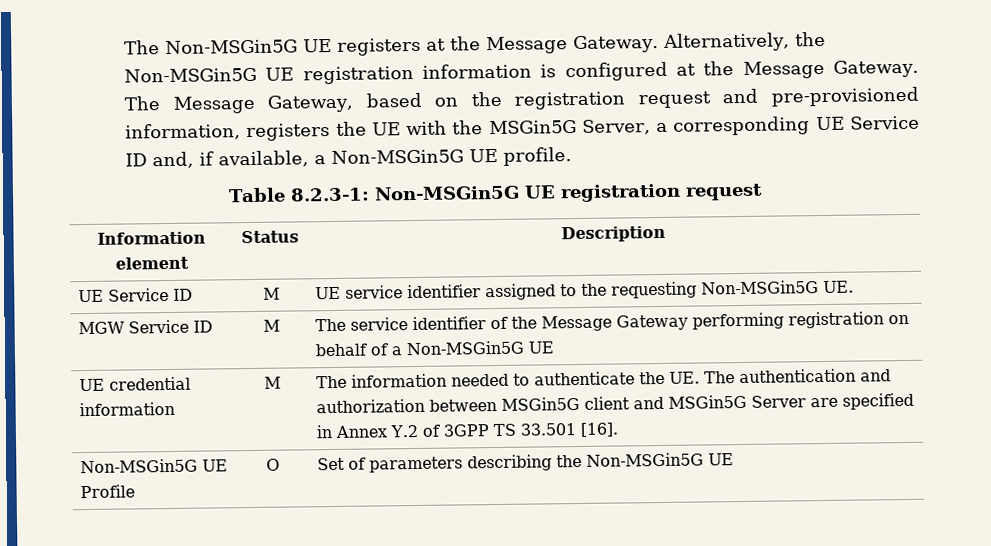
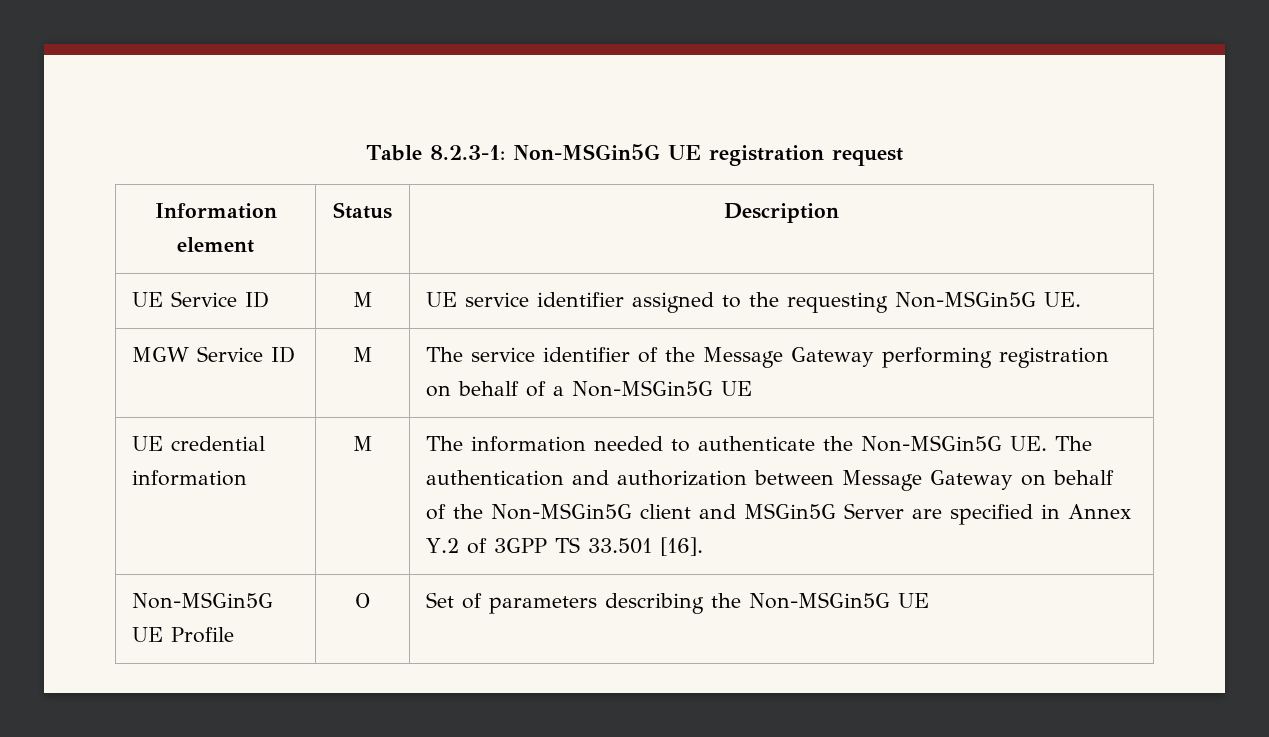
- The Non-MSGin5G UE registers at the Message Gateway. Alternatively, the Non-MSGin5G UE registration information is configured at the Message Gateway. The Message Gateway, based on the registration request and pre-provisioned information, registers the UE with the MSGin5G Server, a corresponding UE Service ID and, if available, a Non-MSGin5G UE profile.
- UE credential information | M | The information needed to authenticate the UE. The authentication and authorization between MSGin5G client and MSGin5G Server are specified in Annex Y.2 of 3GPP TS 33.501 [16].
+ UE credential information | M | The information needed to authenticate the Non-MSGin5G UE. The authentication and authorization between Message Gateway on behalf of the Non-MSGin5G client and MSGin5G Server are specified in Annex Y.2 of 3GPP TS 33.501 [16].

